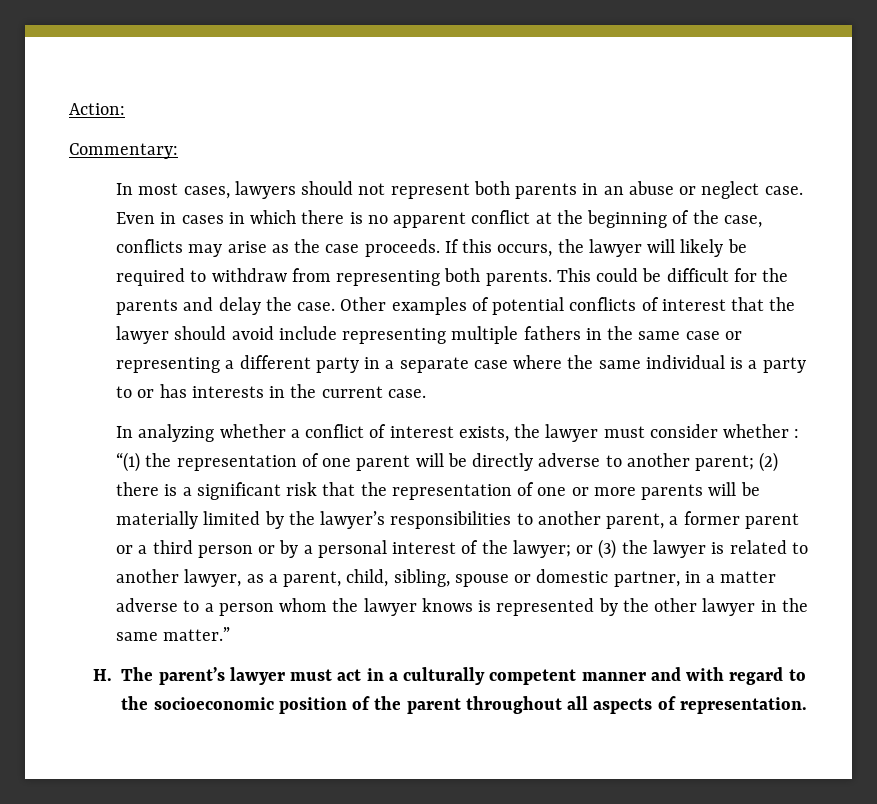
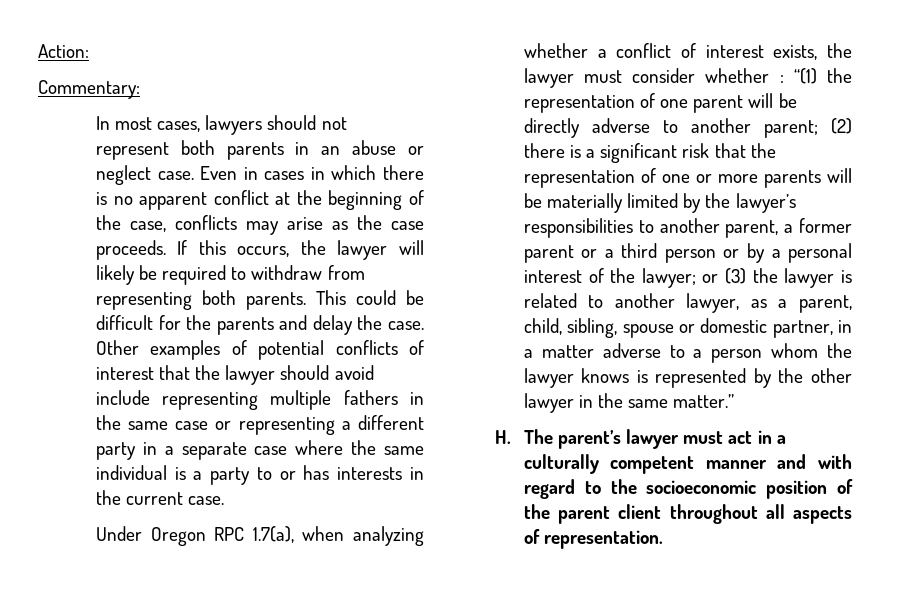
- In analyzing whether a conflict of interest exists, the lawyer must consider whether :
+ Under Oregon RPC 1.7(a), when analyzing whether a conflict of interest exists, the lawyer must consider whether :
- H. The parent’s lawyer must act in a culturally competent manner and with regard to the socioeconomic position of the parent throughout all aspects of representation.
+ H. The parent’s lawyer must act in a culturally competent manner and with regard to the socioeconomic position of the parent client throughout all aspects of representation.

